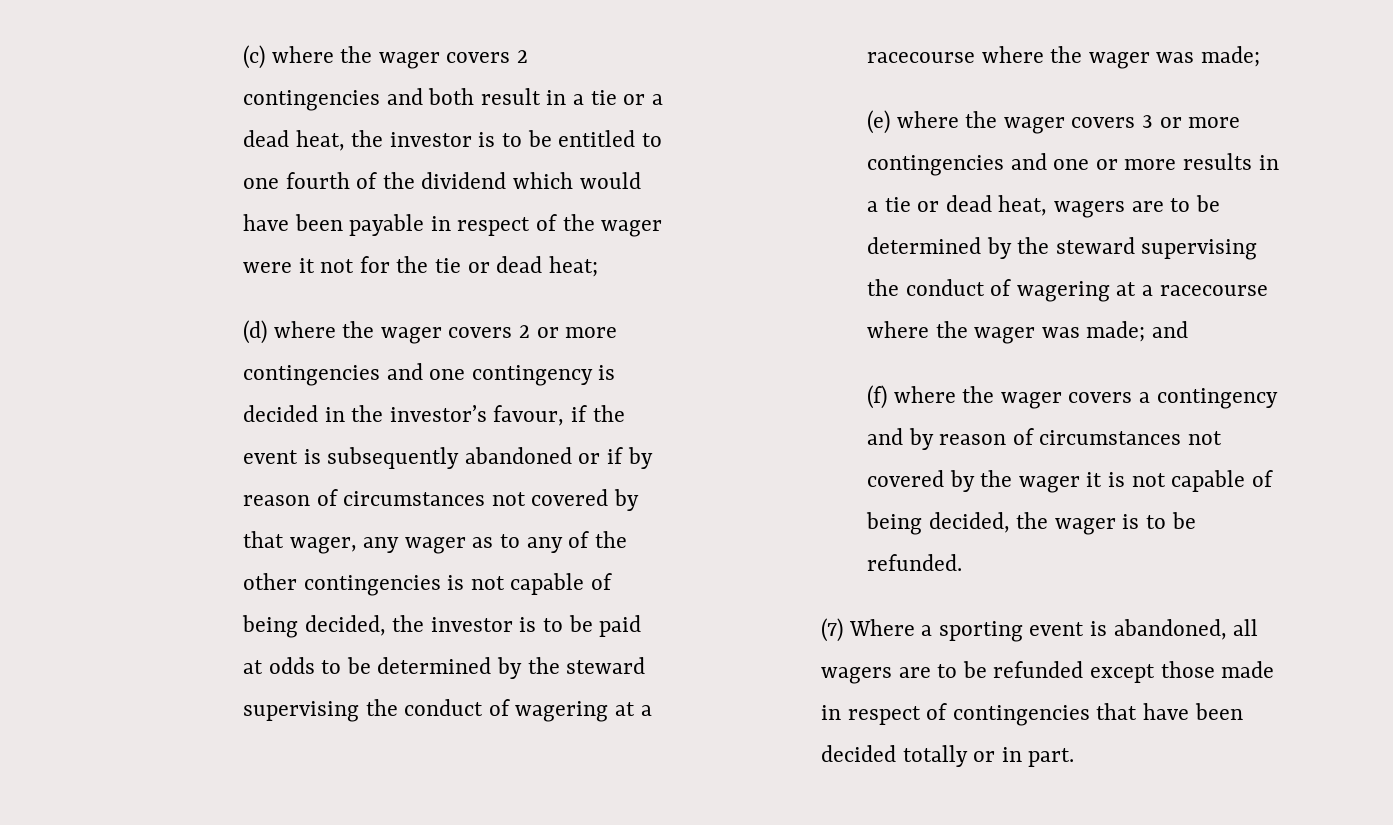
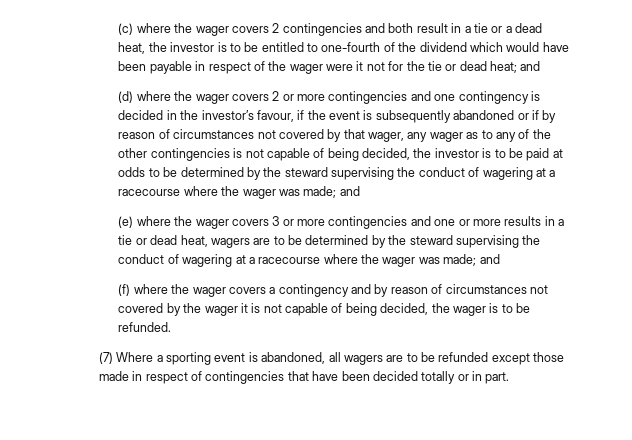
- (c) where the wager covers 2 contingencies and both result in a tie or a dead heat, the investor is to be entitled to one fourth of the dividend which would have been payable in respect of the wager were it not for the tie or dead heat;
+ (c) where the wager covers 2 contingencies and both result in a tie or a dead heat, the investor is to be entitled to one-fourth of the dividend which would have been payable in respect of the wager were it not for the tie or dead heat; and
- (d) where the wager covers 2 or more contingencies and one contingency is decided in the investor’s favour, if the event is subsequently abandoned or if by reason of circumstances not covered by that wager, any wager as to any of the other contingencies is not capable of being decided, the investor is to be paid at odds to be determined by the steward supervising the conduct of wagering at a racecourse where the wager was made;
+ (d) where the wager covers 2 or more contingencies and one contingency is decided in the investor’s favour, if the event is subsequently abandoned or if by reason of circumstances not covered by that wager, any wager as to any of the other contingencies is not capable of being decided, the investor is to be paid at odds to be determined by the steward supervising the conduct of wagering at a racecourse where the wager was made; and

